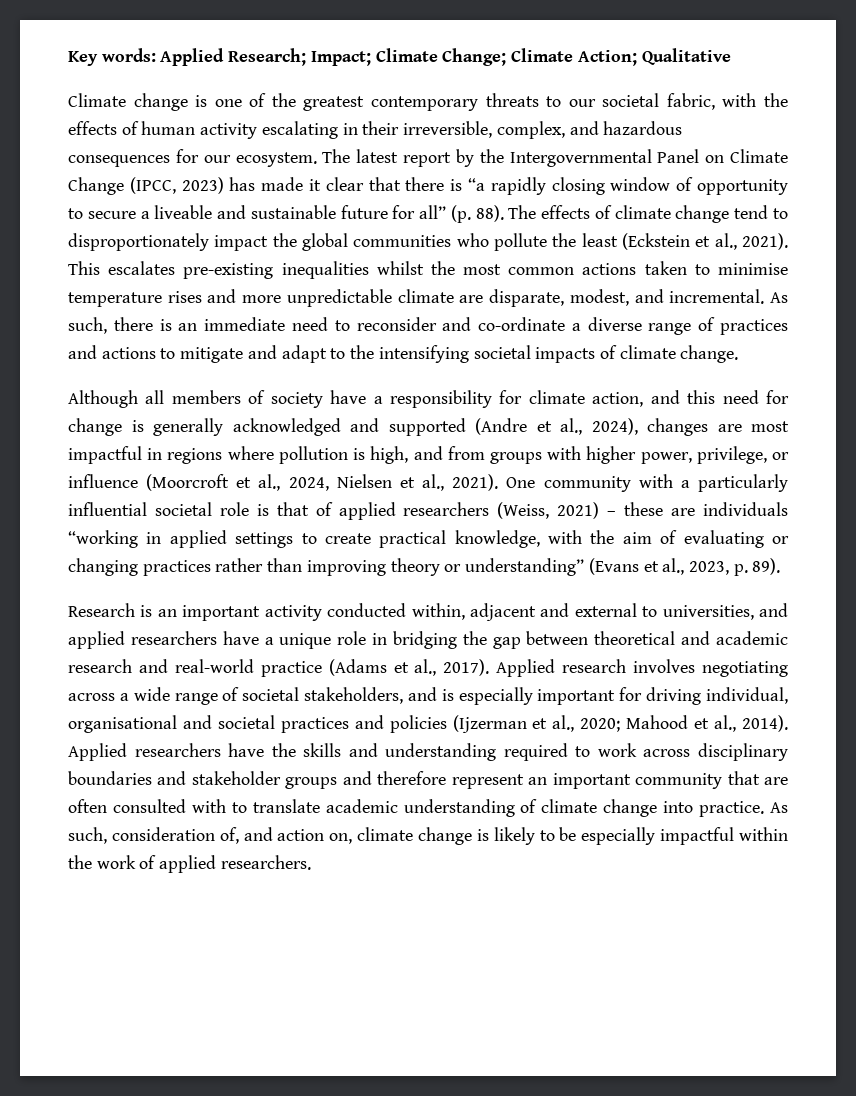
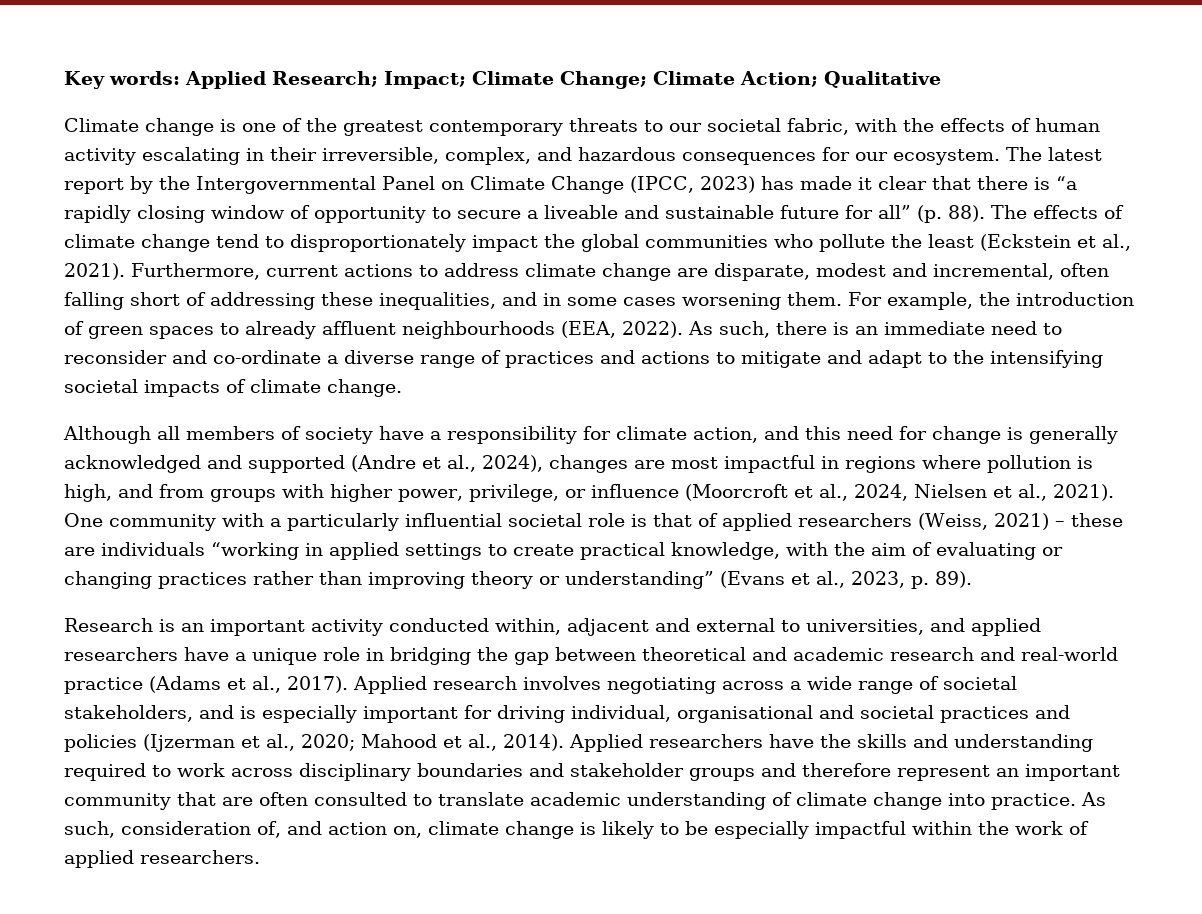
- This escalates pre-existing inequalities whilst the most common actions taken to minimise temperature rises and more unpredictable climate are disparate, modest, and incremental.
+ Furthermore, current actions to address climate change are disparate, modest and incremental, often falling short of addressing these inequalities, and in some cases worsening them. For example, the introduction of green spaces to already affluent neighbourhoods (EEA, 2022).
- Applied researchers have the skills and understanding required to work across disciplinary boundaries and stakeholder groups and therefore represent an important community that are often consulted with to translate academic understanding of climate change into practice.
+ Applied researchers have the skills and understanding required to work across disciplinary boundaries and stakeholder groups and therefore represent an important community that are often consulted to translate academic understanding of climate change into practice.

